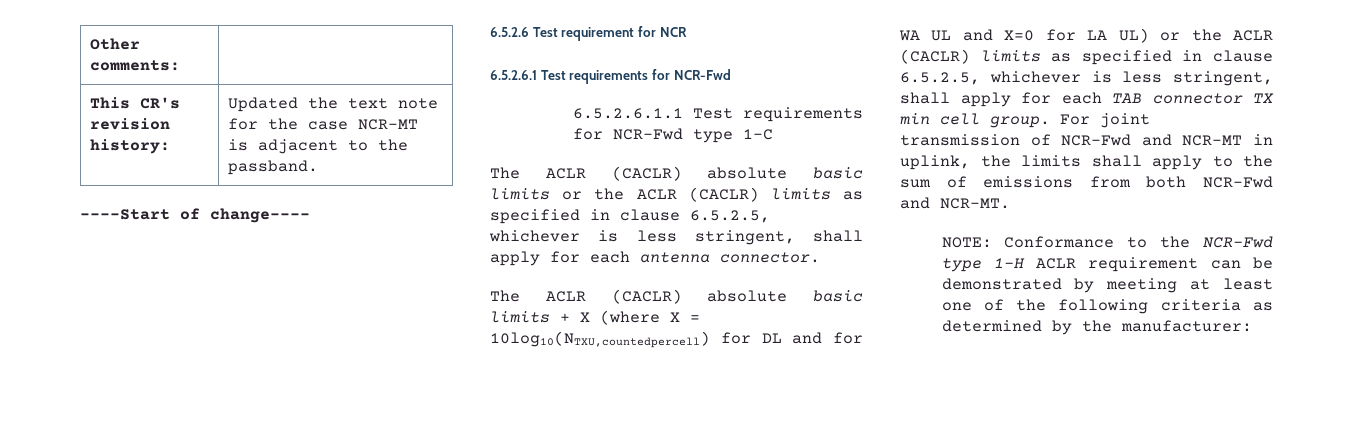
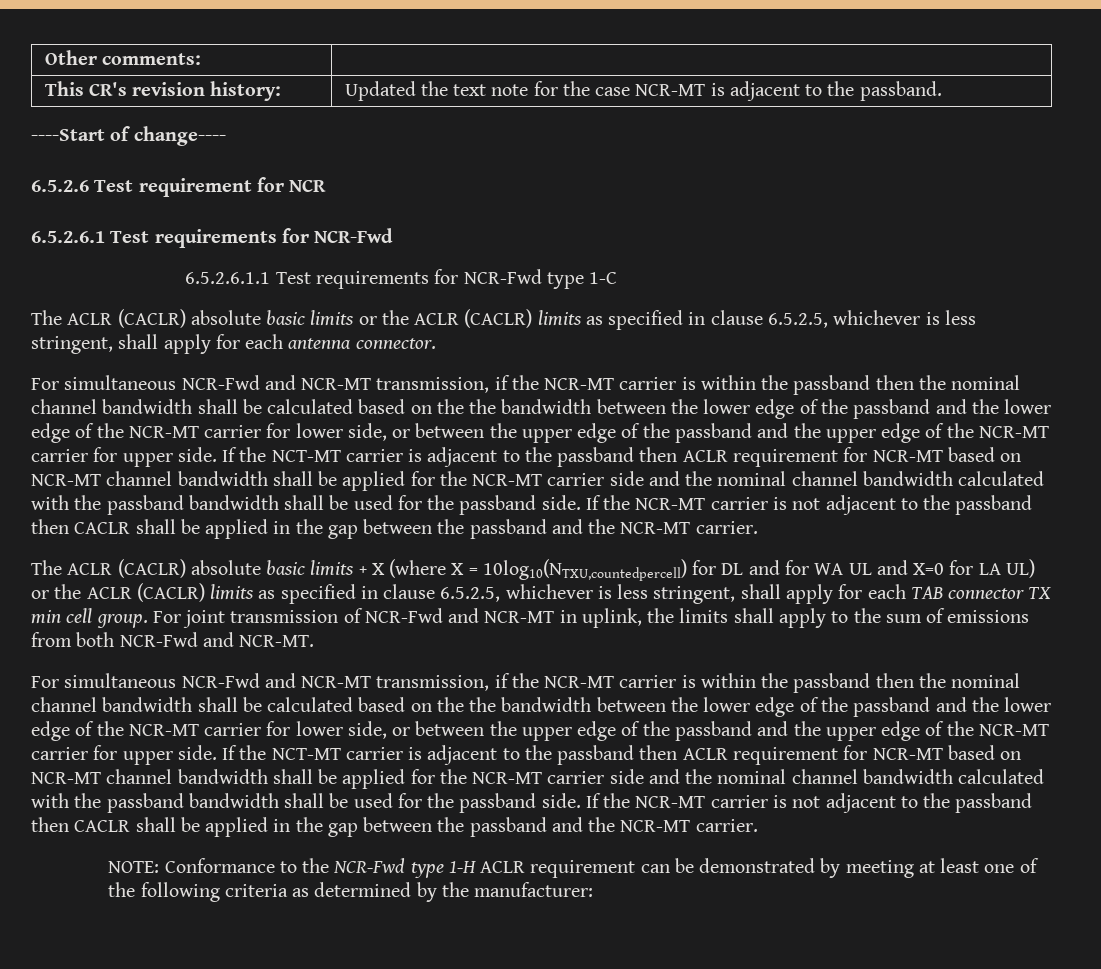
  The ACLR (CACLR) absolute basic limits or the ACLR (CACLR) limits as specified in clause 6.5.2.5, whichever is less stringent, shall apply for each antenna connector.
+ For simultaneous NCR-Fwd and NCR-MT transmission, if the NCR-MT carrier is within the passband then the nominal channel bandwidth shall be calculated based on the the bandwidth between the lower edge of the passband and the lower edge of the NCR-MT carrier for lower side, or between the upper edge of the passband and the upper edge of the NCR-MT carrier for upper side. If the NCT-MT carrier is adjacent to the passband then ACLR requirement for NCR-MT based on NCR-MT channel bandwidth shall be applied for the NCR-MT carrier side and the nominal channel bandwidth calculated with the passband bandwidth shall be used for the passband side. If the NCR-MT carrier is not adjacent to the passband then CACLR shall be applied in the gap between the passband and the NCR-MT carrier.
  For joint transmission of NCR-Fwd and NCR-MT in uplink, the limits shall apply to the sum of emissions from both NCR-Fwd and NCR-MT.
+ For simultaneous NCR-Fwd and NCR-MT transmission, if the NCR-MT carrier is within the passband then the nominal channel bandwidth shall be calculated based on the the bandwidth between the lower edge of the passband and the lower edge of the NCR-MT carrier for lower side, or between the upper edge of the passband and the upper edge of the NCR-MT carrier for upper side. If the NCT-MT carrier is adjacent to the passband then ACLR requirement for NCR-MT based on NCR-MT channel bandwidth shall be applied for the NCR-MT carrier side and the nominal channel bandwidth calculated with the passband bandwidth shall be used for the passband side. If the NCR-MT carrier is not adjacent to the passband then CACLR shall be applied in the gap between the passband and the NCR-MT carrier.

